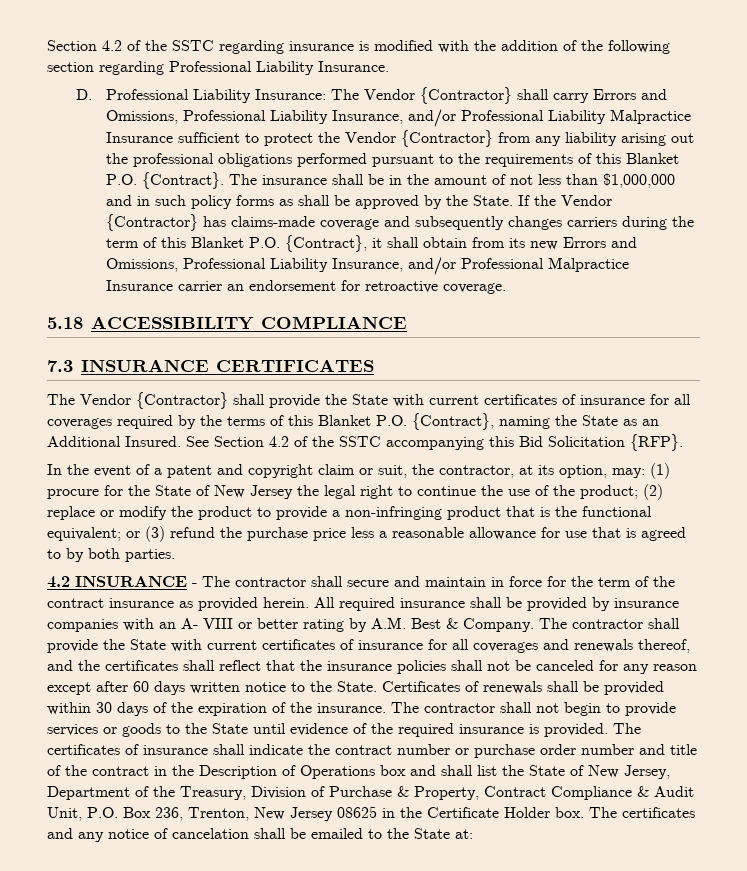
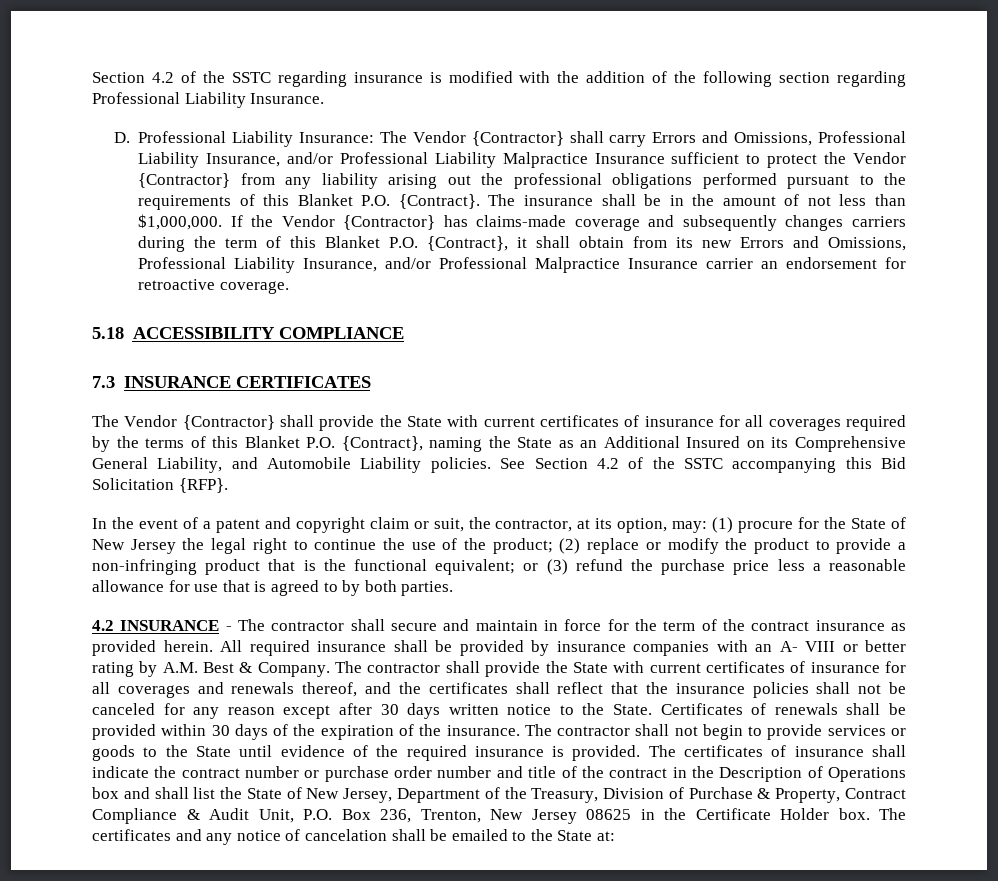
- The insurance shall be in the amount of not less than $1,000,000 and in such policy forms as shall be approved by the State.
+ The insurance shall be in the amount of not less than $1,000,000.
- The Vendor {Contractor} shall provide the State with current certificates of insurance for all coverages required by the terms of this Blanket P.O. {Contract}, naming the State as an Additional Insured.
+ The Vendor {Contractor} shall provide the State with current certificates of insurance for all coverages required by the terms of this Blanket P.O. {Contract}, naming the State as an Additional Insured on its Comprehensive General Liability, and Automobile Liability policies.
- The contractor shall provide the State with current certificates of insurance for all coverages and renewals thereof, and the certificates shall reflect that the insurance policies shall not be canceled for any reason except after 60 days written notice to the State.
+ The contractor shall provide the State with current certificates of insurance for all coverages and renewals thereof, and the certificates shall reflect that the insurance policies shall not be canceled for any reason except after 30 days written notice to the State.

